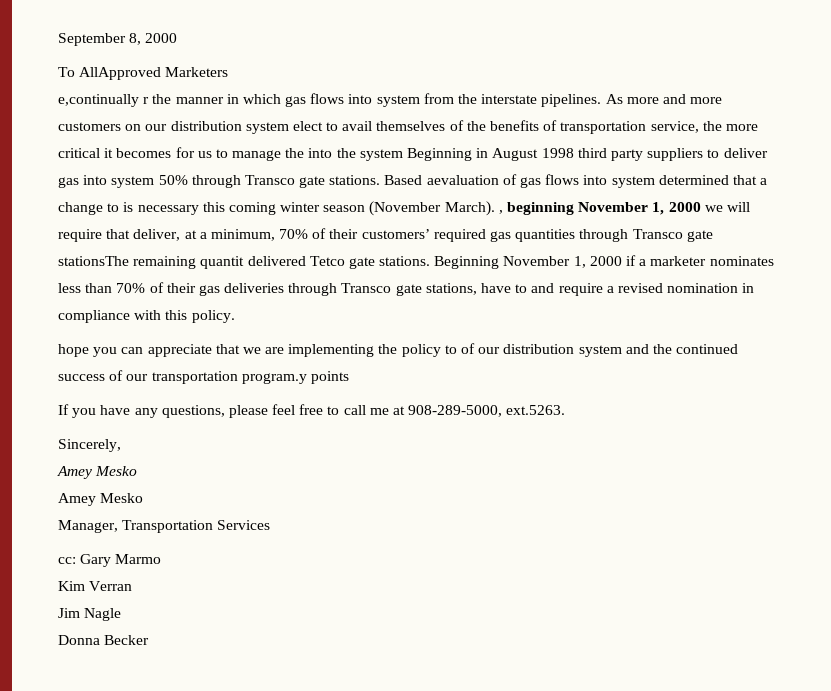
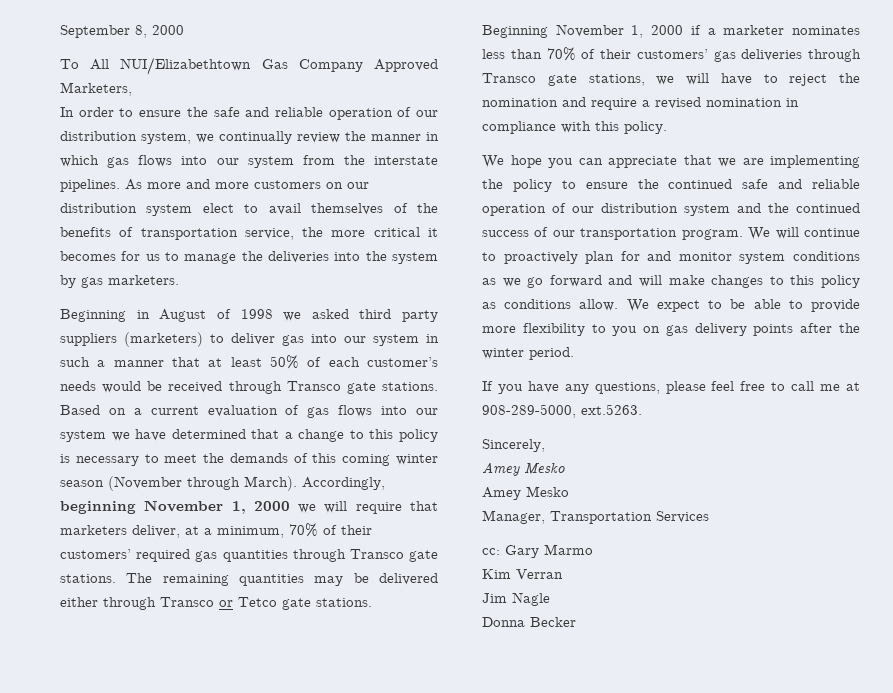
- To AllApproved Marketers
- e,continually r the manner in which gas flows into system from the interstate pipelines.
+ To All NUI/Elizabethtown Gas Company Approved Marketers,
+ In order to ensure the safe and reliable operation of our distribution system, we continually review the manner in which gas flows into our system from the interstate pipelines.
- As more and more customers on our distribution system elect to avail themselves of the benefits of transportation service, the more critical it becomes for us to manage the into the system Beginning in August 1998 third party suppliers to deliver gas into system 50% through Transco gate stations.
+ As more and more customers on our distribution system elect to avail themselves of the benefits of transportation service, the more critical it becomes for us to manage the deliveries into the system by gas marketers.
+ Beginning in August of 1998 we asked third party suppliers (marketers) to deliver gas into our system in such a manner that at least 50% of each customer’s needs would be received through Transco gate stations.
- Based aevaluation of gas flows into system determined that a change to is necessary this coming winter season (November March). , beginning November 1, 2000 we will require that deliver, at a minimum, 70% of their customers’ required gas quantities through Transco gate stationsThe remaining quantit delivered Tetco gate stations.
+ Based on a current evaluation of gas flows into our system we have determined that a change to this policy is necessary to meet the demands of this coming winter season (November through March). Accordingly, beginning November 1, 2000 we will require that marketers deliver, at a minimum, 70% of their customers’ required gas quantities through Transco gate stations. The remaining quantities may be delivered either through Transco or Tetco gate stations.
- Beginning November 1, 2000 if a marketer nominates less than 70% of their gas deliveries through Transco gate stations, have to and require a revised nomination in compliance with this policy.
+ Beginning November 1, 2000 if a marketer nominates less than 70% of their customers’ gas deliveries through Transco gate stations, we will have to reject the nomination and require a revised nomination in compliance with this policy.
- hope you can appreciate that we are implementing the policy to of our distribution system and the continued success of our transportation program.y points
+ We hope you can appreciate that we are implementing the policy to ensure the continued safe and reliable operation of our distribution system and the continued success of our transportation program. We will continue to proactively plan for and monitor system conditions as we go forward and will make changes to this policy as conditions allow. We expect to be able to provide more flexibility to you on gas delivery points after the winter period.

